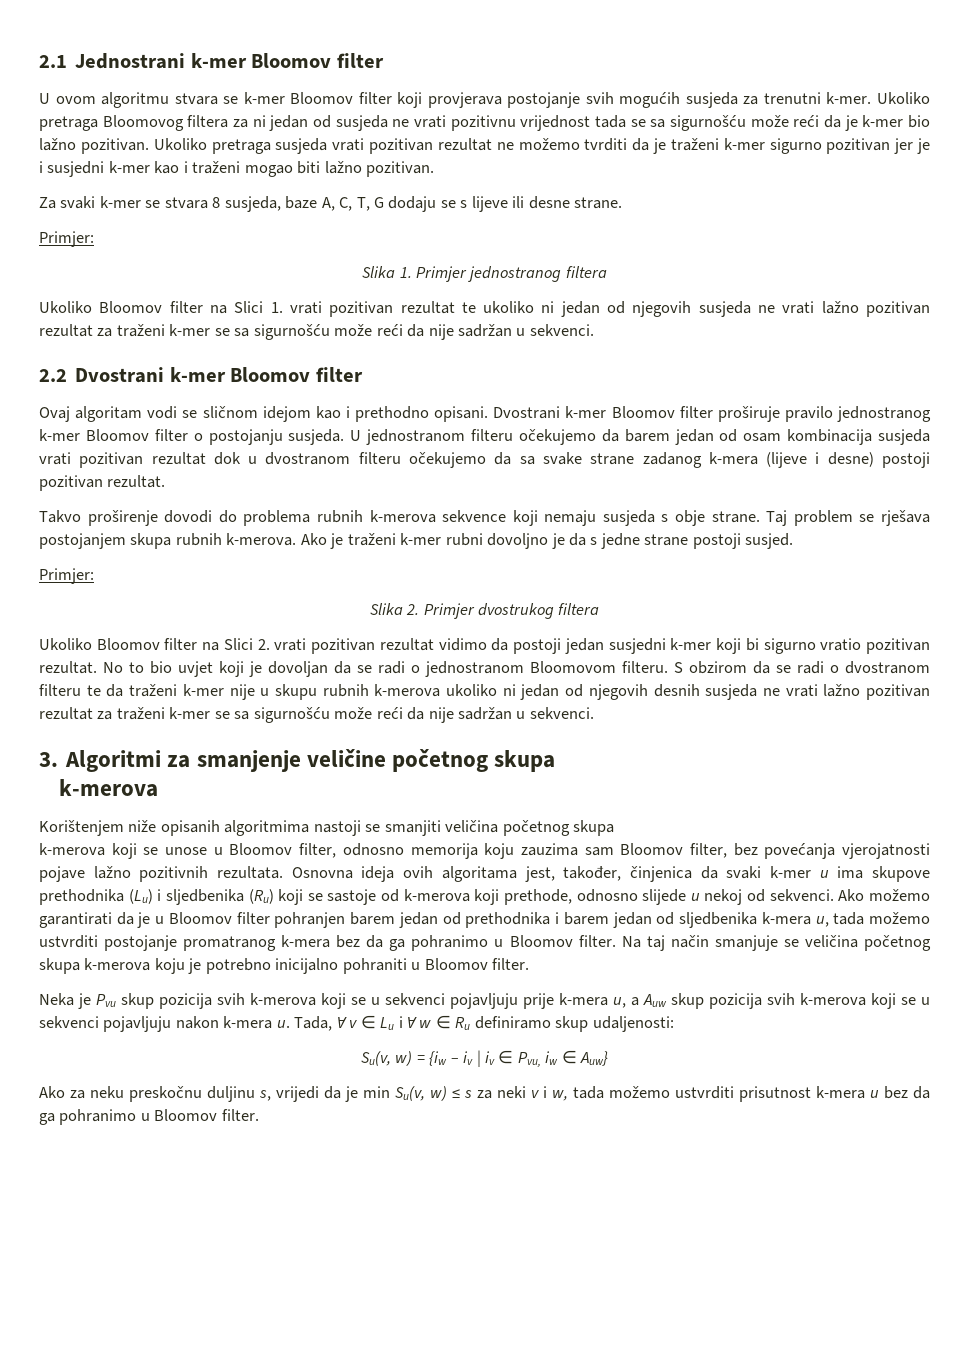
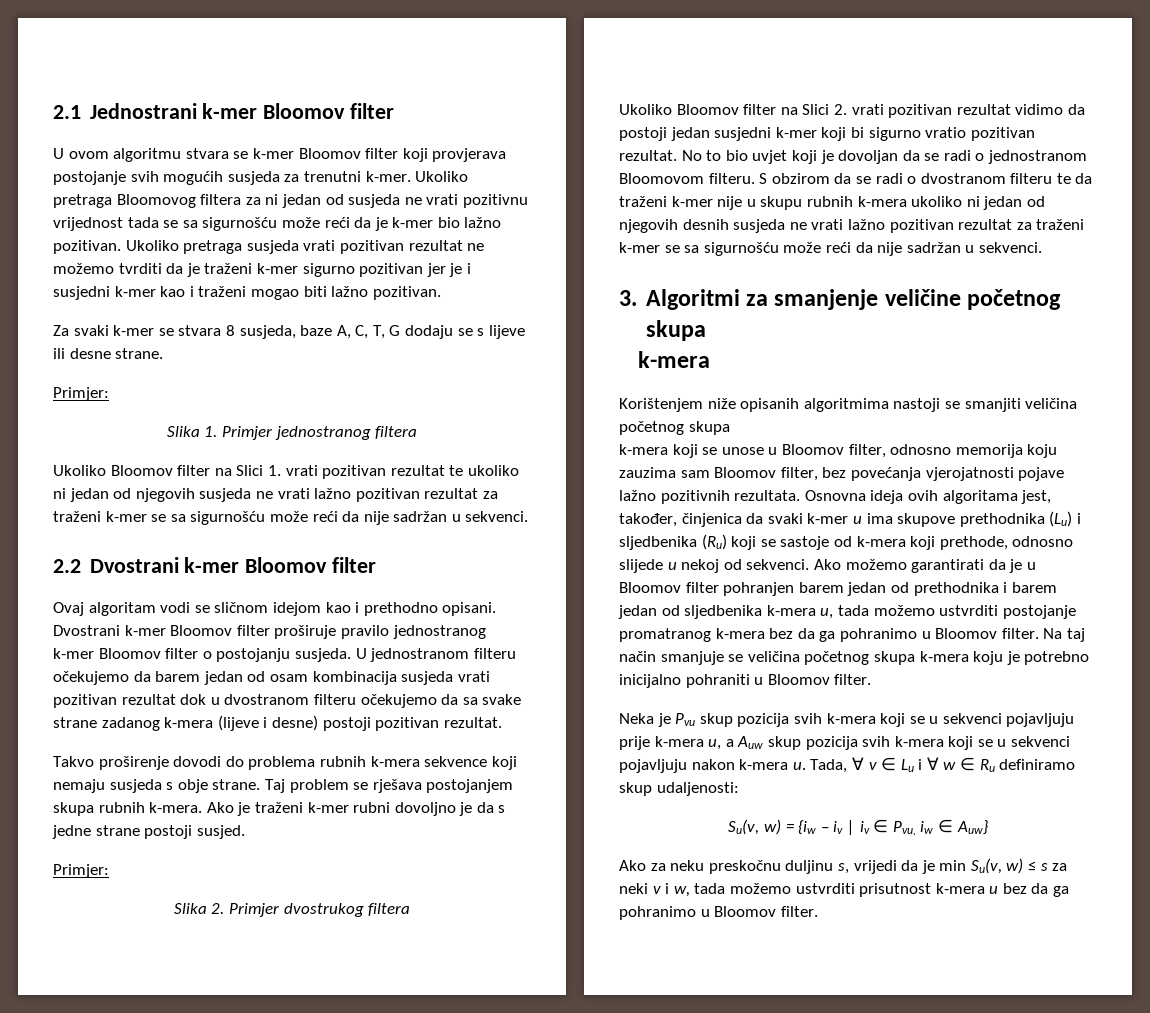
- Takvo proširenje dovodi do problema rubnih k-merova sekvence koji nemaju susjeda s obje strane.
+ Takvo proširenje dovodi do problema rubnih k-mera sekvence koji nemaju susjeda s obje strane.
- Taj problem se rješava postojanjem skupa rubnih k-merova.
+ Taj problem se rješava postojanjem skupa rubnih k-mera.
- S obzirom da se radi o dvostranom filteru te da traženi k-mer nije u skupu rubnih k-merova ukoliko ni jedan od njegovih desnih susjeda ne vrati lažno pozitivan rezultat za traženi k-mer se sa sigurnošću može reći da nije sadržan u sekvenci.
+ S obzirom da se radi o dvostranom filteru te da traženi k-mer nije u skupu rubnih k-mera ukoliko ni jedan od njegovih desnih susjeda ne vrati lažno pozitivan rezultat za traženi k-mer se sa sigurnošću može reći da nije sadržan u sekvenci.
  3. Algoritmi za smanjenje veličine početnog skupa
- k-merova
+ k-mera
- k-merova koji se unose u Bloomov filter, odnosno memorija koju zauzima sam Bloomov filter, bez povećanja vjerojatnosti pojave lažno pozitivnih rezultata.
+ k-mera koji se unose u Bloomov filter, odnosno memorija koju zauzima sam Bloomov filter, bez povećanja vjerojatnosti pojave lažno pozitivnih rezultata.
- Osnovna ideja ovih algoritama jest, također, činjenica da svaki k-mer u ima skupove prethodnika (Lu) i sljedbenika (Ru) koji se sastoje od k-merova koji prethode, odnosno slijede u nekoj od sekvenci.
+ Osnovna ideja ovih algoritama jest, također, činjenica da svaki k-mer u ima skupove prethodnika (Lu) i sljedbenika (Ru) koji se sastoje od k-mera koji prethode, odnosno slijede u nekoj od sekvenci.
- Na taj način smanjuje se veličina početnog skupa k-merova koju je potrebno inicijalno pohraniti u Bloomov filter.
+ Na taj način smanjuje se veličina početnog skupa k-mera koju je potrebno inicijalno pohraniti u Bloomov filter.
- Neka je Pvu skup pozicija svih k-merova koji se u sekvenci pojavljuju prije k-mera u, a Auw skup pozicija svih k-merova koji se u sekvenci pojavljuju nakon k-mera u.
+ Neka je Pvu skup pozicija svih k-mera koji se u sekvenci pojavljuju prije k-mera u, a Auw skup pozicija svih k-mera koji se u sekvenci pojavljuju nakon k-mera u.

